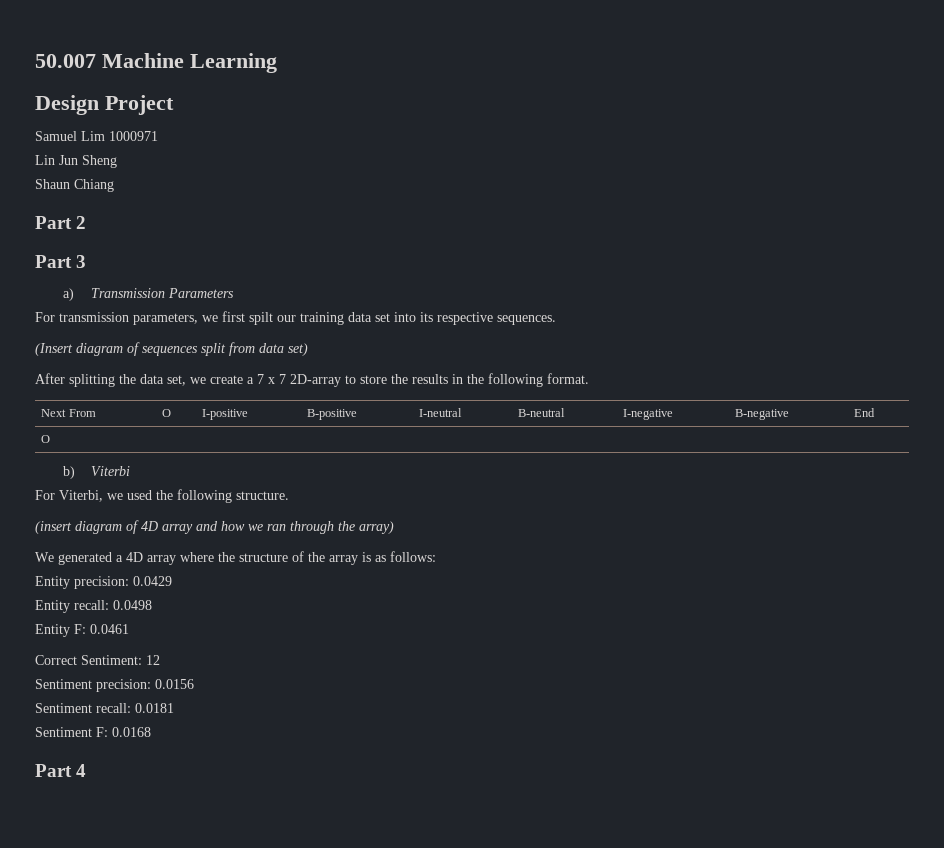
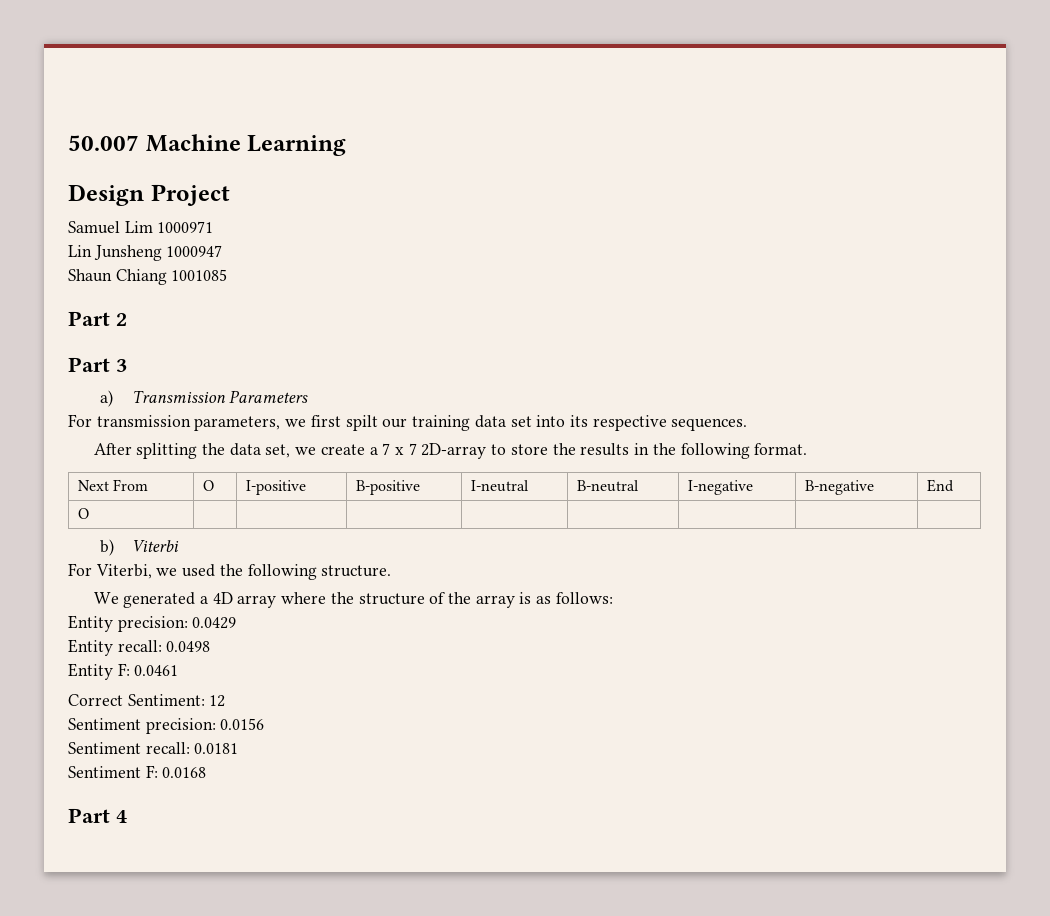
- Lin Jun Sheng
+ Lin Junsheng 1000947
- Shaun Chiang
+ Shaun Chiang 1001085
- (Insert diagram of sequences split from data set)
- (insert diagram of 4D array and how we ran through the array)

